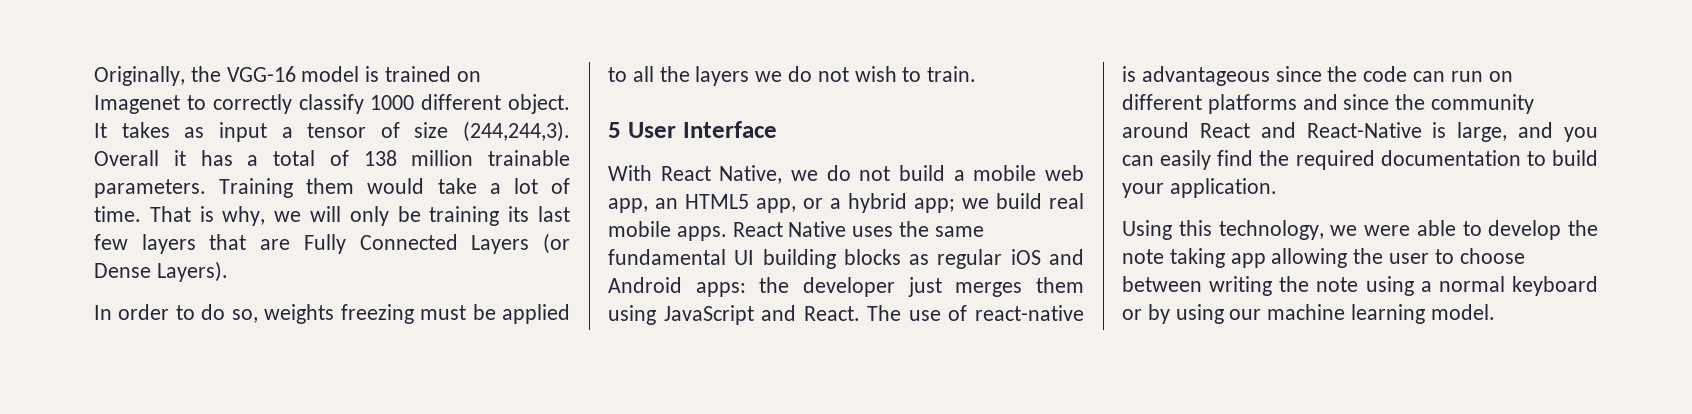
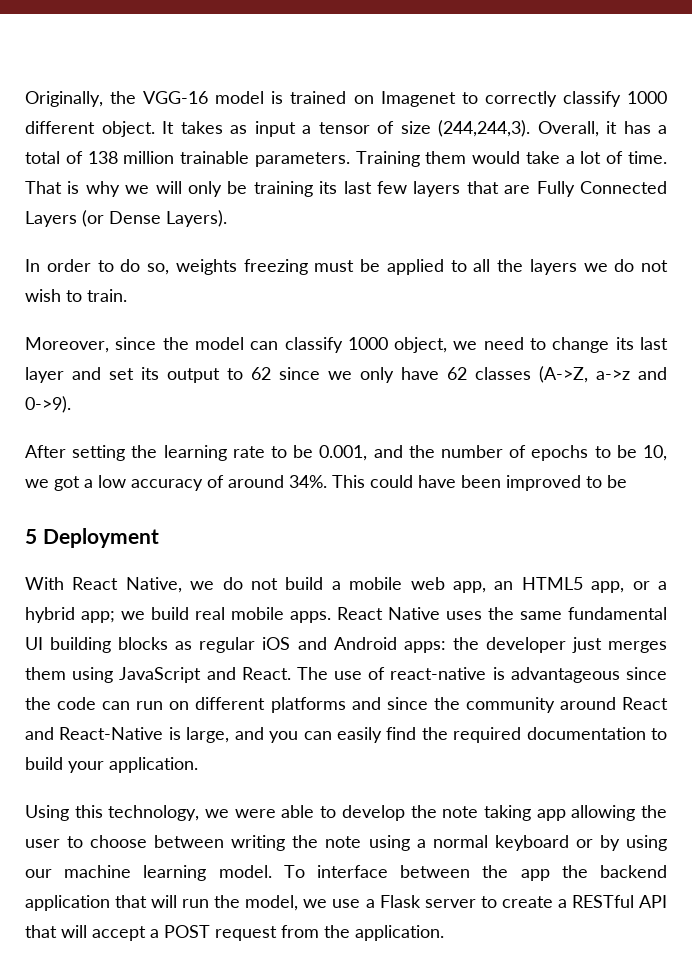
- Overall it has a total of 138 million trainable parameters.
+ Overall, it has a total of 138 million trainable parameters.
- That is why, we will only be training its last few layers that are Fully Connected Layers (or Dense Layers).
+ That is why we will only be training its last few layers that are Fully Connected Layers (or Dense Layers).
+ Moreover, since the model can classify 1000 object, we need to change its last layer and set its output to 62 since we only have 62 classes (A->Z, a->z and 0->9).
+ After setting the learning rate to be 0.001, and the number of epochs to be 10, we got a low accuracy of around 34%. This could have been improved to be
- 5 User Interface
+ 5 Deployment
+ To interface between the app the backend application that will run the model, we use a Flask server to create a RESTful API that will accept a POST request from the application.

